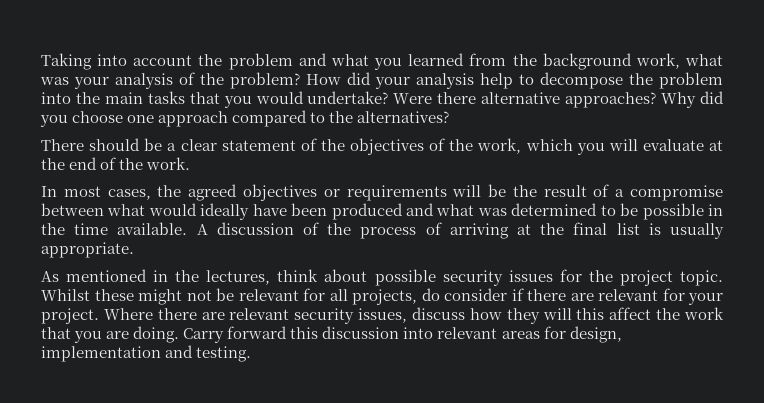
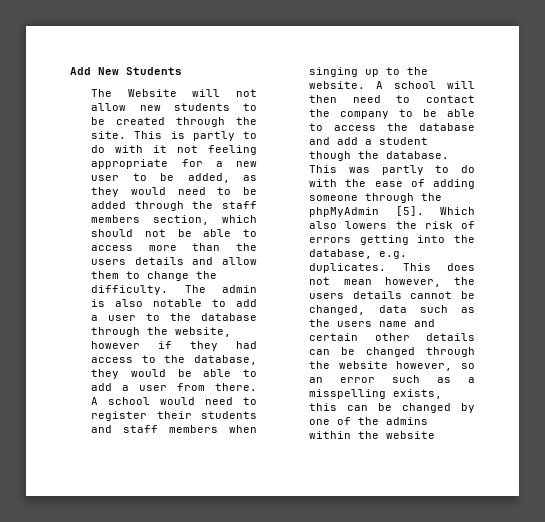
- Taking into account the problem and what you learned from the background work, what was your analysis of the problem? How did your analysis help to decompose the problem into the main tasks that you would undertake? Were there alternative approaches? Why did you choose one approach compared to the alternatives?
- There should be a clear statement of the objectives of the work, which you will evaluate at the end of the work.
- In most cases, the agreed objectives or requirements will be the result of a compromise between what would ideally have been produced and what was determined to be possible in the time available. A discussion of the process of arriving at the final list is usually appropriate.
- As mentioned in the lectures, think about possible security issues for the project topic. Whilst these might not be relevant for all projects, do consider if there are relevant for your project. Where there are relevant security issues, discuss how they will this affect the work that you are doing. Carry forward this discussion into relevant areas for design, implementation and testing.
+ Add New Students
+ The Website will not allow new students to be created through the site. This is partly to do with it not feeling appropriate for a new user to be added, as they would need to be added through the staff members section, which should not be able to access more than the users details and allow them to change the difficulty. The admin is also notable to add a user to the database through the website, however if they had access to the database, they would be able to add a user from there. A school would need to register their students and staff members when singing up to the website. A school will then need to contact the company to be able to access the database and add a student though the database. This was partly to do with the ease of adding someone through the phpMyAdmin [5]. Which also lowers the risk of errors getting into the database, e.g. duplicates. This does not mean however, the users details cannot be changed, data such as the users name and certain other details can be changed through the website however, so an error such as a misspelling exists, this can be changed by one of the admins within the website

